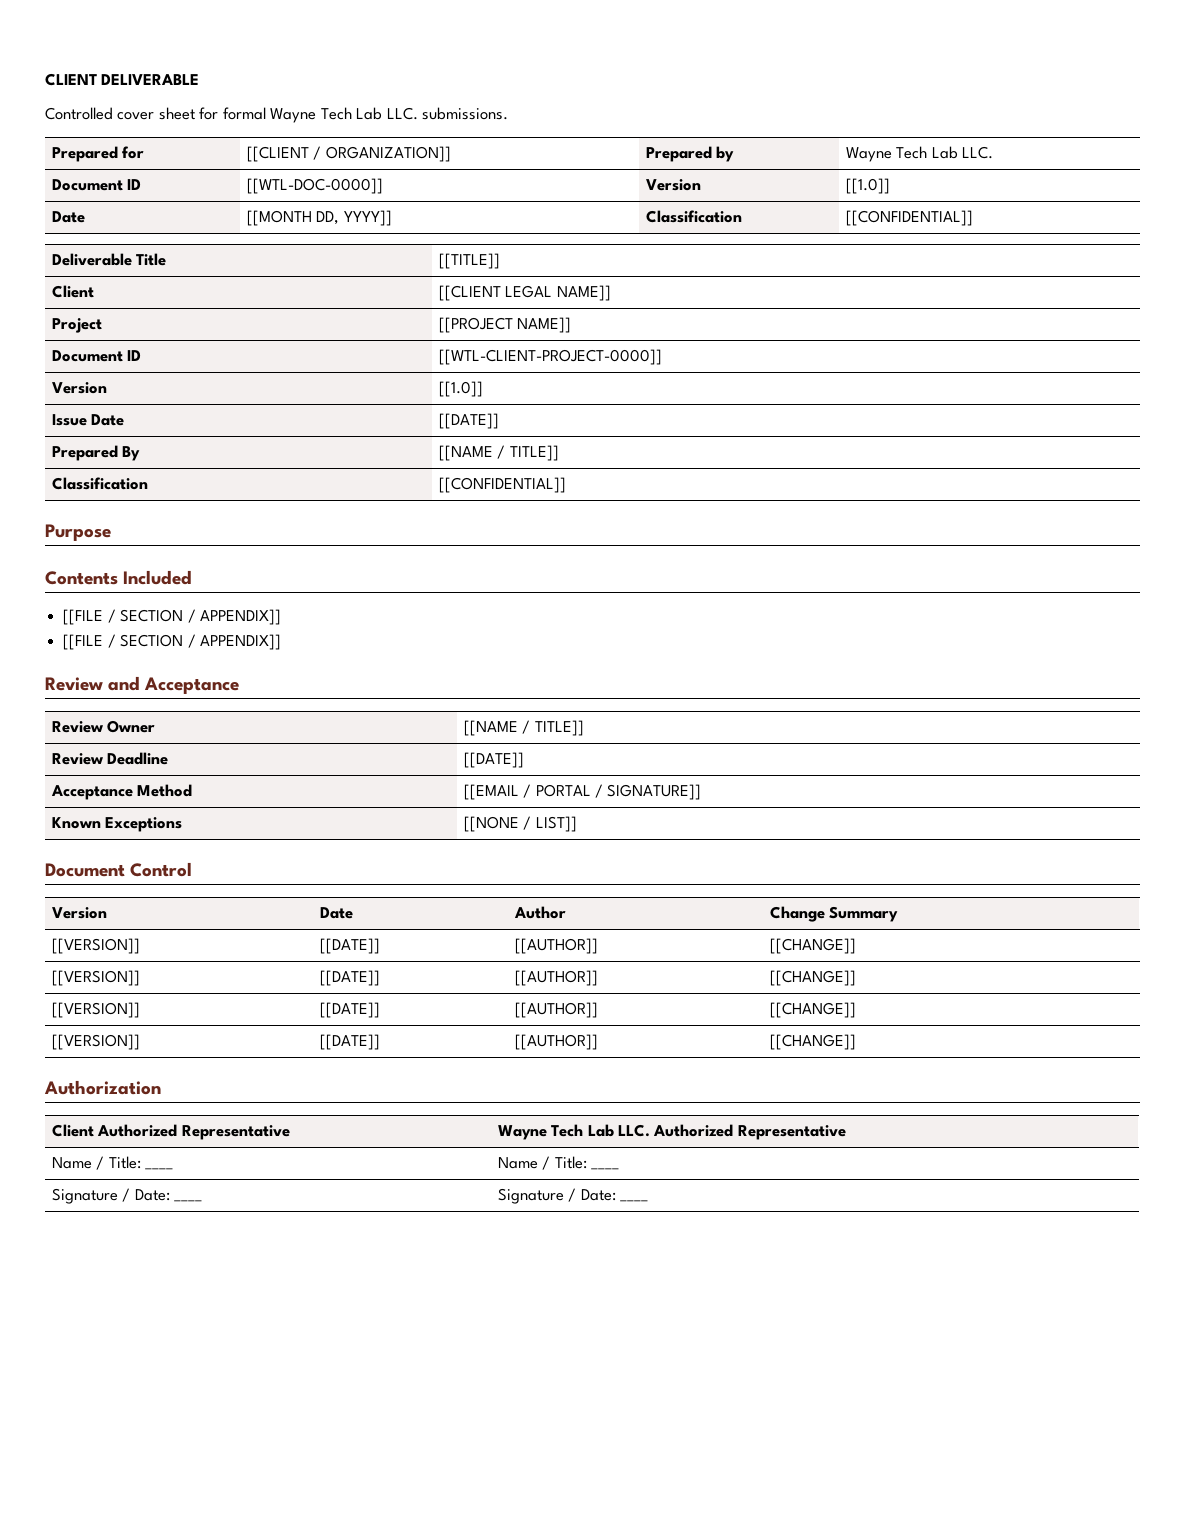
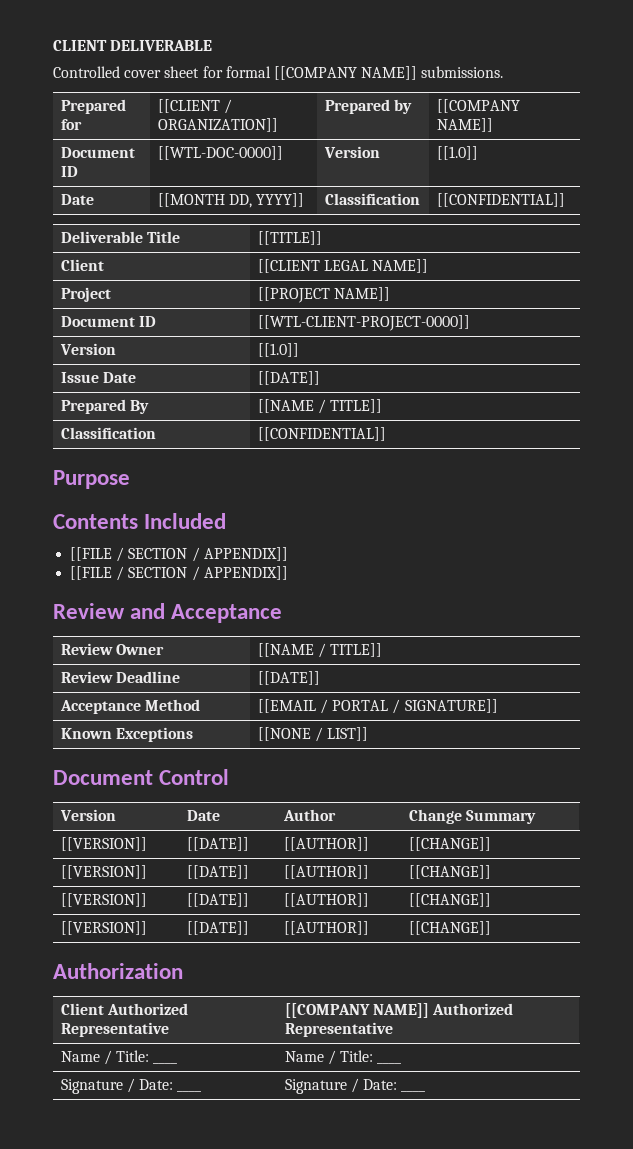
- Controlled cover sheet for formal Wayne Tech Lab LLC. submissions.
+ Controlled cover sheet for formal [[COMPANY NAME]] submissions.
- Prepared for | [[CLIENT / ORGANIZATION]] | Prepared by | Wayne Tech Lab LLC.
+ Prepared for | [[CLIENT / ORGANIZATION]] | Prepared by | [[COMPANY NAME]]
- Client Authorized Representative | Wayne Tech Lab LLC. Authorized Representative
+ Client Authorized Representative | [[COMPANY NAME]] Authorized Representative

